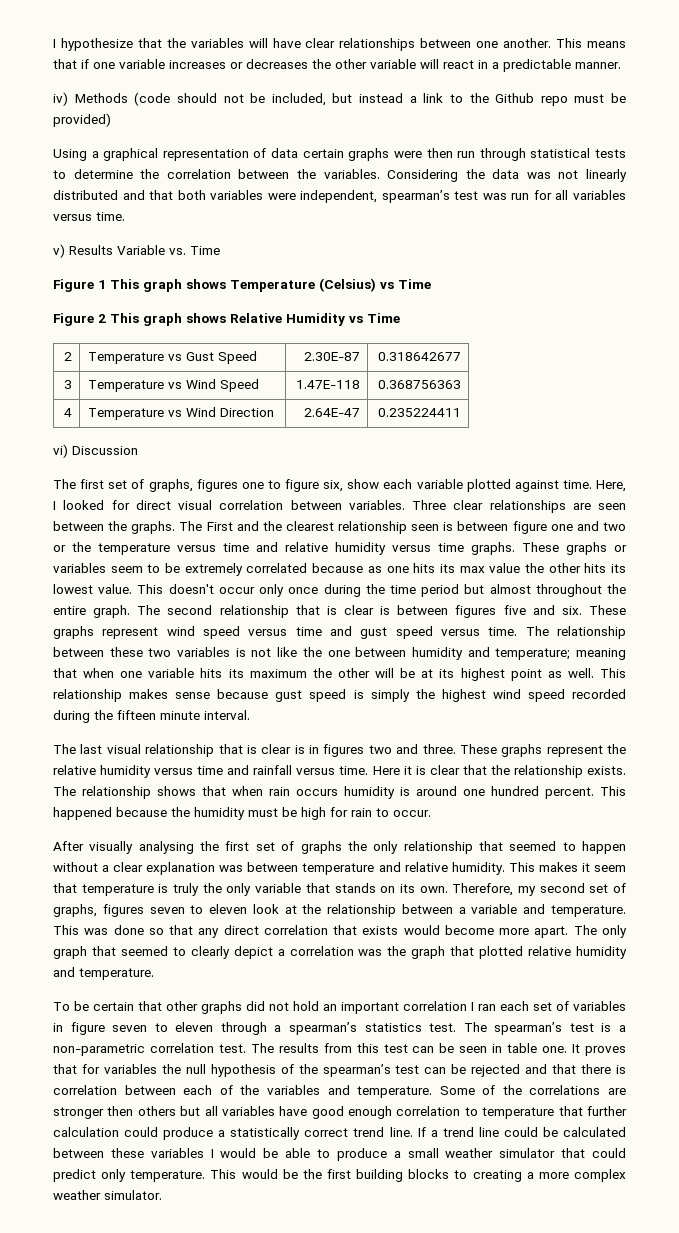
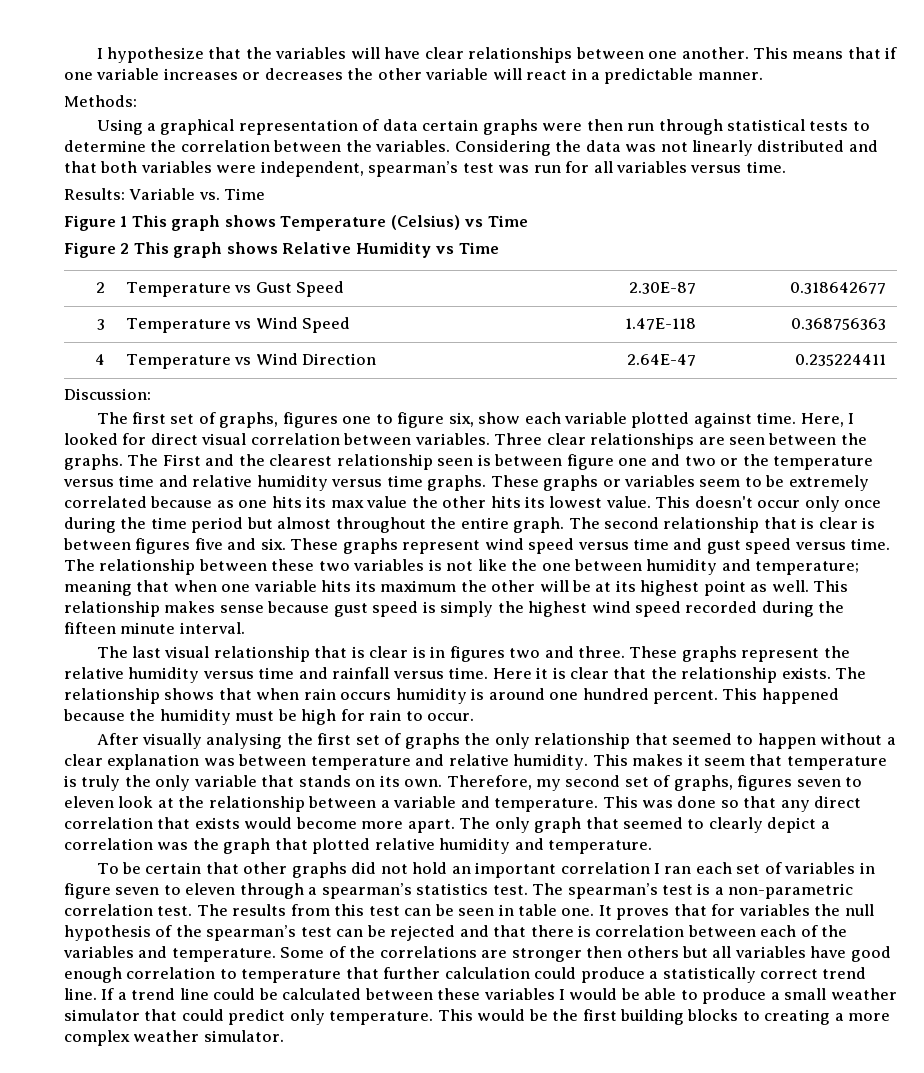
- iv) Methods (code should not be included, but instead a link to the Github repo must be provided)
+ Methods:
- v) Results Variable vs. Time
+ Results: Variable vs. Time
- vi) Discussion
+ Discussion:

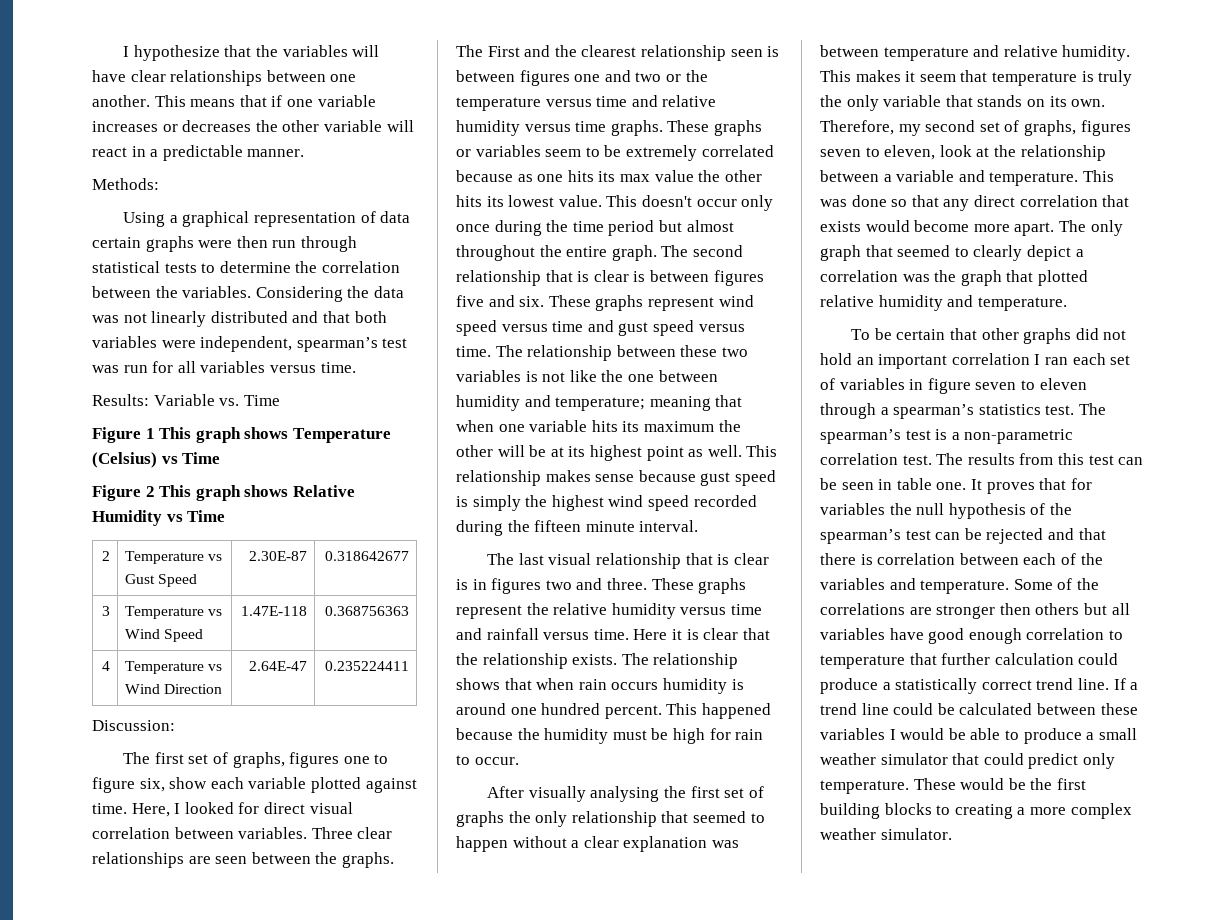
- The First and the clearest relationship seen is between figure one and two or the temperature versus time and relative humidity versus time graphs.
+ The First and the clearest relationship seen is between figures one and two or the temperature versus time and relative humidity versus time graphs.
- Therefore, my second set of graphs, figures seven to eleven look at the relationship between a variable and temperature.
+ Therefore, my second set of graphs, figures seven to eleven, look at the relationship between a variable and temperature.
- This would be the first building blocks to creating a more complex weather simulator.
+ These would be the first building blocks to creating a more complex weather simulator.

